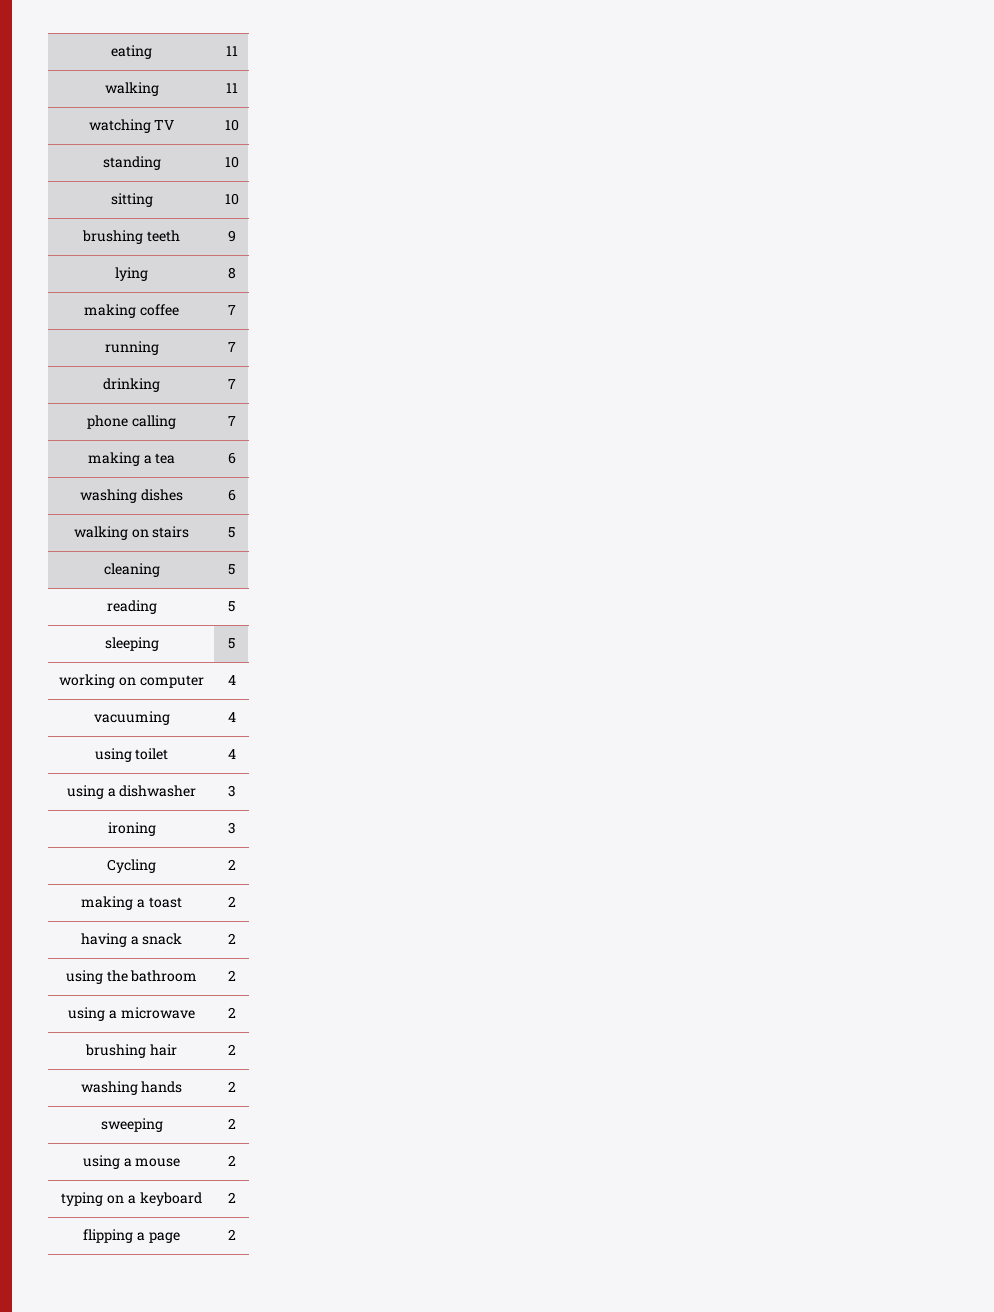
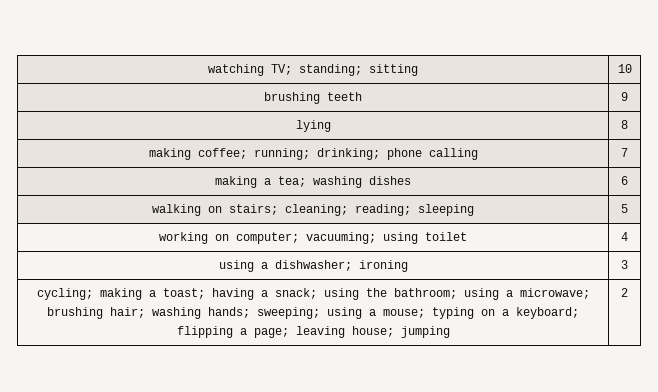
- eating | 11
- walking | 11
- watching TV | 10
- standing | 10
- sitting | 10
+ watching TV; standing; sitting | 10
- making coffee | 7
- running | 7
- drinking | 7
- phone calling | 7
+ making coffee; running; drinking; phone calling | 7
- making a tea | 6
- washing dishes | 6
+ making a tea; washing dishes | 6
- walking on stairs | 5
- cleaning | 5
- reading | 5
- sleeping | 5
+ walking on stairs; cleaning; reading; sleeping | 5
- working on computer | 4
- vacuuming | 4
- using toilet | 4
+ working on computer; vacuuming; using toilet | 4
- using a dishwasher | 3
- ironing | 3
+ using a dishwasher; ironing | 3
- Cycling | 2
- making a toast | 2
- having a snack | 2
- using the bathroom | 2
- using a microwave | 2
- brushing hair | 2
- washing hands | 2
- sweeping | 2
- using a mouse | 2
- typing on a keyboard | 2
- flipping a page | 2
+ cycling; making a toast; having a snack; using the bathroom; using a microwave; brushing hair; washing hands; sweeping; using a mouse; typing on a keyboard; flipping a page; leaving house; jumping | 2

